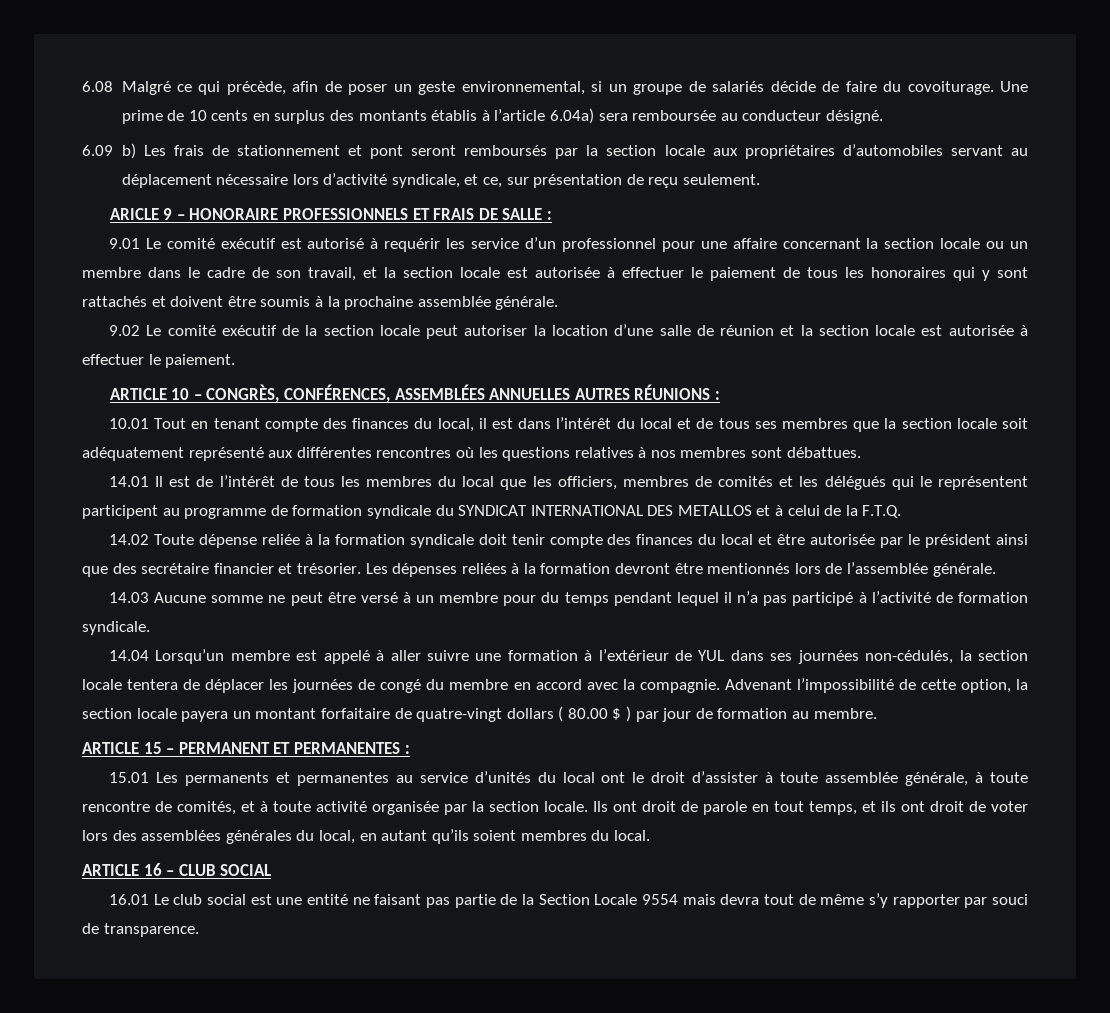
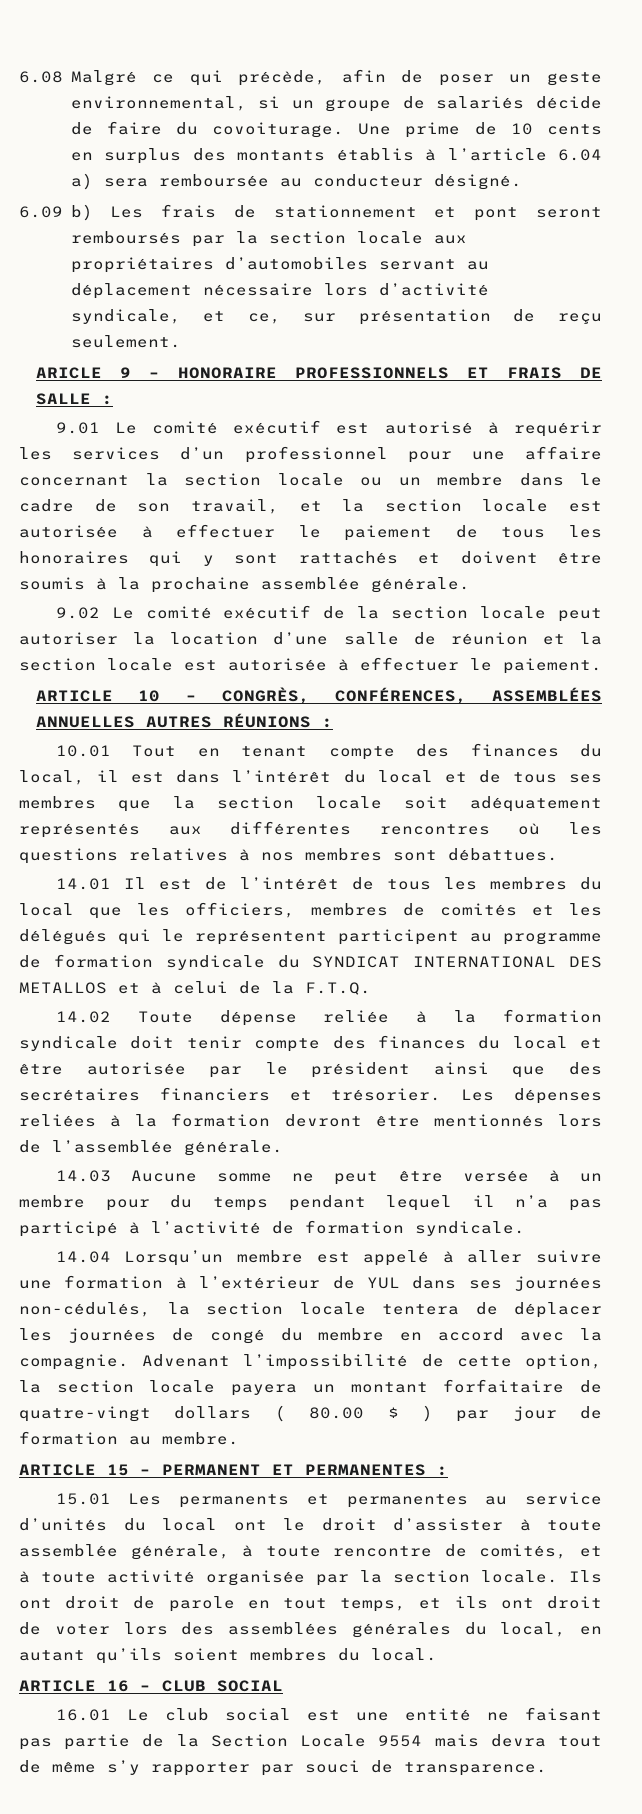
- Une prime de 10 cents en surplus des montants établis à l’article 6.04a) sera remboursée au conducteur désigné.
+ Une prime de 10 cents en surplus des montants établis à l’article 6.04 a) sera remboursée au conducteur désigné.
- 9.01 Le comité exécutif est autorisé à requérir les service d’un professionnel pour une affaire concernant la section locale ou un membre dans le cadre de son travail, et la section locale est autorisée à effectuer le paiement de tous les honoraires qui y sont rattachés et doivent être soumis à la prochaine assemblée générale.
+ 9.01 Le comité exécutif est autorisé à requérir les services d’un professionnel pour une affaire concernant la section locale ou un membre dans le cadre de son travail, et la section locale est autorisée à effectuer le paiement de tous les honoraires qui y sont rattachés et doivent être soumis à la prochaine assemblée générale.
- 10.01 Tout en tenant compte des finances du local, il est dans l’intérêt du local et de tous ses membres que la section locale soit adéquatement représenté aux différentes rencontres où les questions relatives à nos membres sont débattues.
+ 10.01 Tout en tenant compte des finances du local, il est dans l’intérêt du local et de tous ses membres que la section locale soit adéquatement représentés aux différentes rencontres où les questions relatives à nos membres sont débattues.
- 14.02 Toute dépense reliée à la formation syndicale doit tenir compte des finances du local et être autorisée par le président ainsi que des secrétaire financier et trésorier.
+ 14.02 Toute dépense reliée à la formation syndicale doit tenir compte des finances du local et être autorisée par le président ainsi que des secrétaires financiers et trésorier.
- 14.03 Aucune somme ne peut être versé à un membre pour du temps pendant lequel il n’a pas participé à l’activité de formation syndicale.
+ 14.03 Aucune somme ne peut être versée à un membre pour du temps pendant lequel il n’a pas participé à l’activité de formation syndicale.

